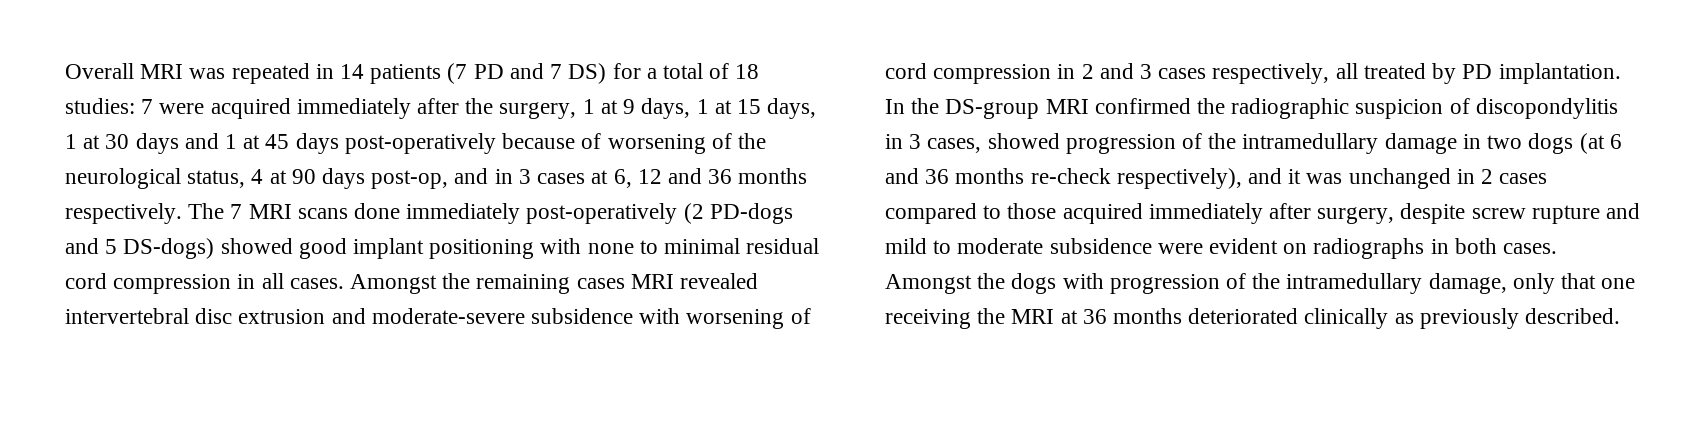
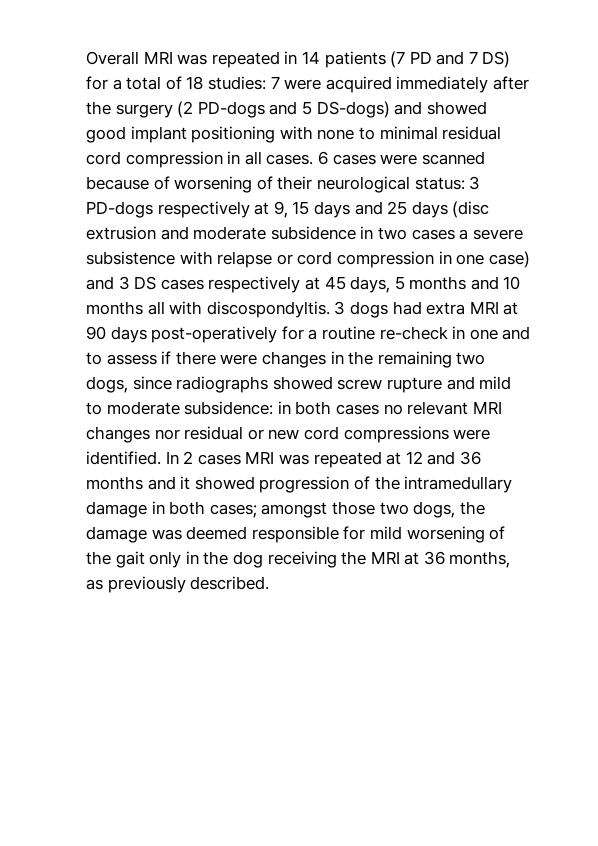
- Overall MRI was repeated in 14 patients (7 PD and 7 DS) for a total of 18 studies: 7 were acquired immediately after the surgery, 1 at 9 days, 1 at 15 days, 1 at 30 days and 1 at 45 days post-operatively because of worsening of the neurological status, 4 at 90 days post-op, and in 3 cases at 6, 12 and 36 months respectively. The 7 MRI scans done immediately post-operatively (2 PD-dogs and 5 DS-dogs) showed good implant positioning with none to minimal residual cord compression in all cases.
+ Overall MRI was repeated in 14 patients (7 PD and 7 DS) for a total of 18 studies: 7 were acquired immediately after the surgery (2 PD-dogs and 5 DS-dogs) and showed good implant positioning with none to minimal residual cord compression in all cases.
- Amongst the remaining cases MRI revealed intervertebral disc extrusion and moderate-severe subsidence with worsening of cord compression in 2 and 3 cases respectively, all treated by PD implantation. In the DS-group MRI confirmed the radiographic suspicion of discopondylitis in 3 cases, showed progression of the intramedullary damage in two dogs (at 6 and 36 months re-check respectively), and it was unchanged in 2 cases compared to those acquired immediately after surgery, despite screw rupture and mild to moderate subsidence were evident on radiographs in both cases. Amongst the dogs with progression of the intramedullary damage, only that one receiving the MRI at 36 months deteriorated clinically as previously described.
+ 6 cases were scanned because of worsening of their neurological status: 3 PD-dogs respectively at 9, 15 days and 25 days (disc extrusion and moderate subsidence in two cases a severe subsistence with relapse or cord compression in one case) and 3 DS cases respectively at 45 days, 5 months and 10 months all with discospondyltis. 3 dogs had extra MRI at 90 days post-operatively for a routine re-check in one and to assess if there were changes in the remaining two dogs, since radiographs showed screw rupture and mild to moderate subsidence: in both cases no relevant MRI changes nor residual or new cord compressions were identified. In 2 cases MRI was repeated at 12 and 36 months and it showed progression of the intramedullary damage in both cases; amongst those two dogs, the damage was deemed responsible for mild worsening of the gait only in the dog receiving the MRI at 36 months, as previously described.

